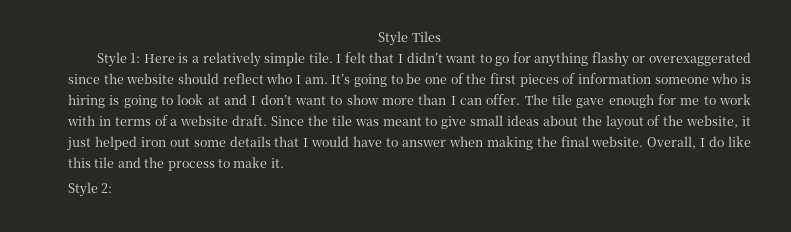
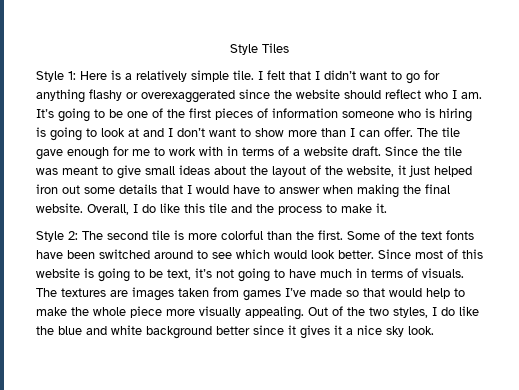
- Style 2:
+ Style 2: The second tile is more colorful than the first. Some of the text fonts have been switched around to see which would look better. Since most of this website is going to be text, it’s not going to have much in terms of visuals. The textures are images taken from games I’ve made so that would help to make the whole piece more visually appealing. Out of the two styles, I do like the blue and white background better since it gives it a nice sky look.

